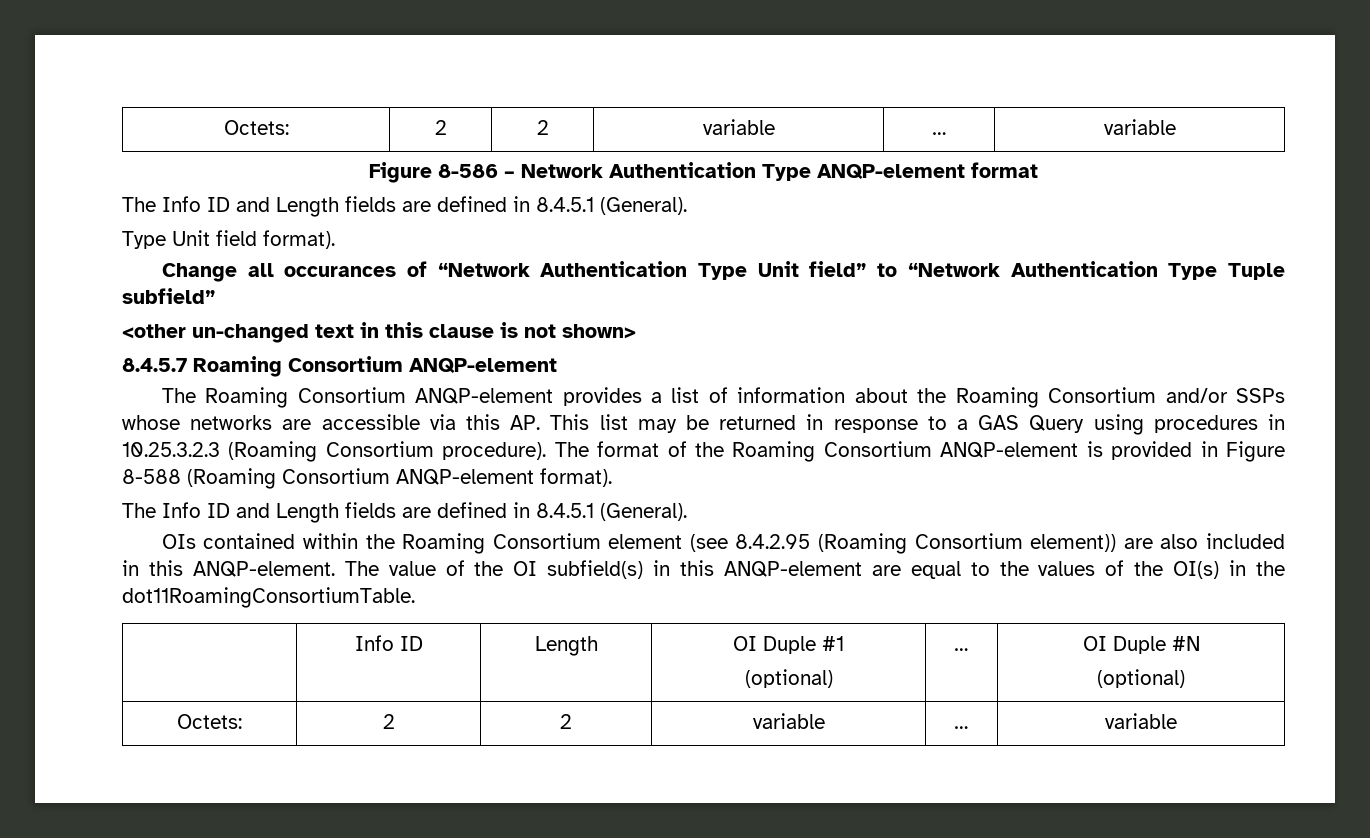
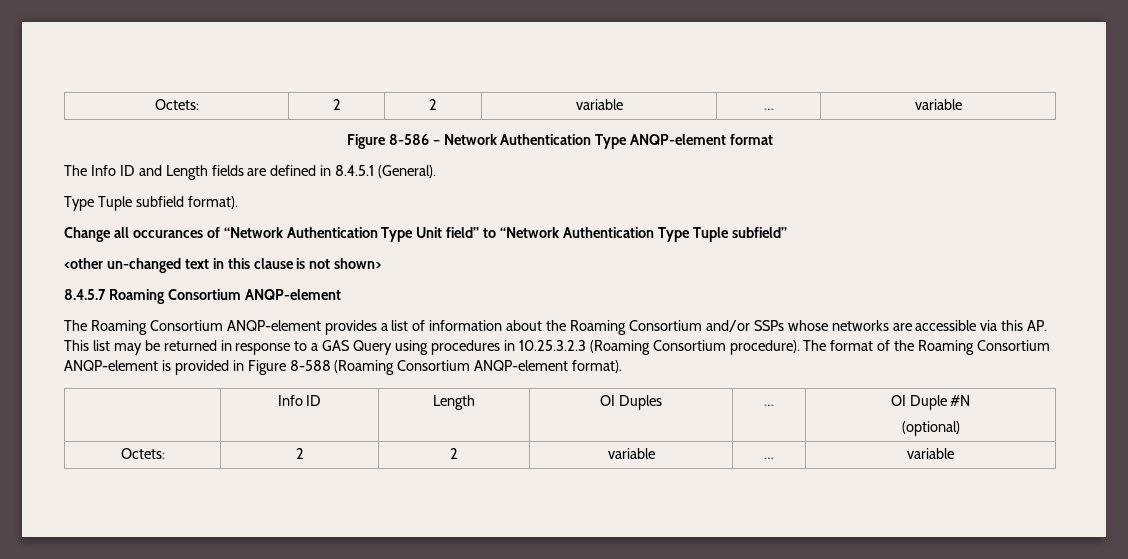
- Type Unit field format).
+ Type Tuple subfield format).
  The format of the Roaming Consortium ANQP-element is provided in Figure 8-588 (Roaming Consortium ANQP-element format).
- The Info ID and Length fields are defined in 8.4.5.1 (General).
- OIs contained within the Roaming Consortium element (see 8.4.2.95 (Roaming Consortium element)) are also included in this ANQP-element. The value of the OI subfield(s) in this ANQP-element are equal to the values of the OI(s) in the dot11RoamingConsortiumTable.
- | Info ID | Length | OI Duple #1
- (optional) | … | OI Duple #N
+ | Info ID | Length | OI Duples | … | OI Duple #N

